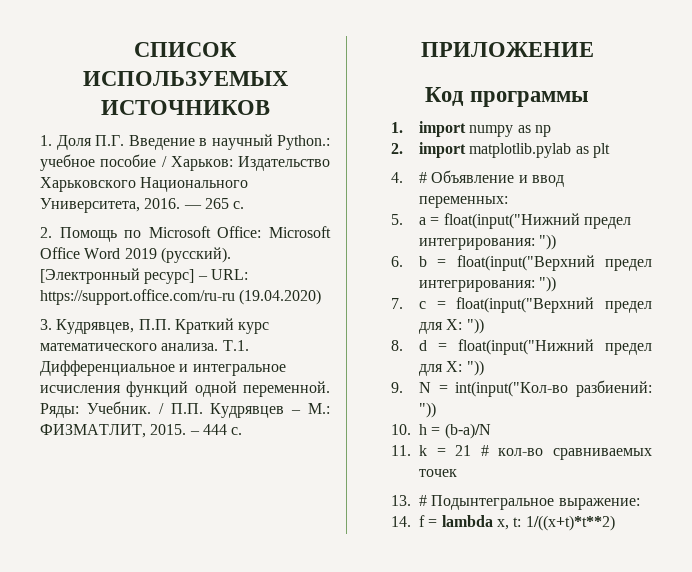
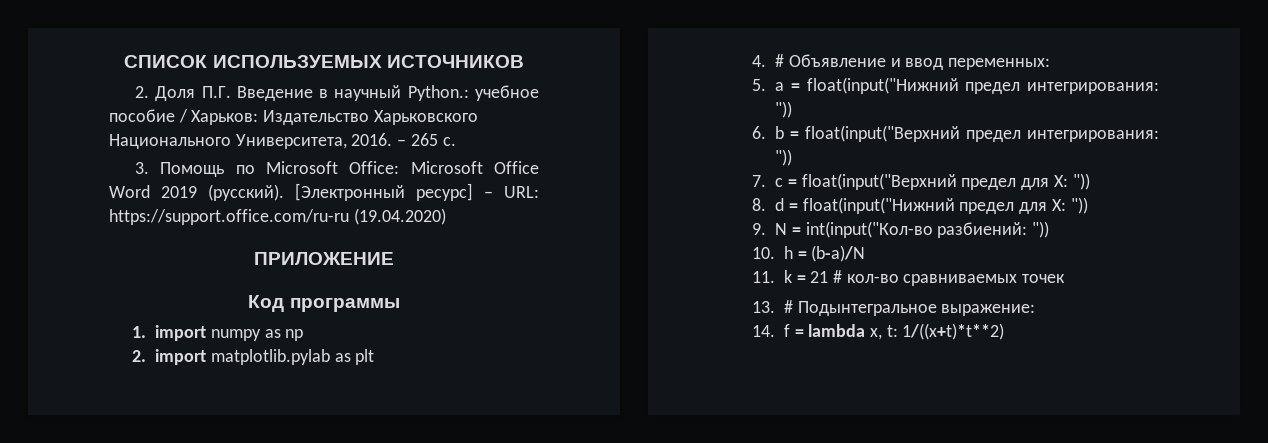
- 1. Доля П.Г. Введение в научный Python.: учебное пособие / Харьков: Издательство Харьковского Национального Университета, 2016.
+ 2. Доля П.Г. Введение в научный Python.: учебное пособие / Харьков: Издательство Харьковского Национального Университета, 2016.
- — 265 с.
+ – 265 с.
- 2. Помощь по Microsoft Office: Microsoft Office Word 2019 (русский).
+ 3. Помощь по Microsoft Office: Microsoft Office Word 2019 (русский).
- 3. Кудрявцев, П.П. Краткий курс математического анализа. Т.1. Дифференциальное и интегральное исчисления функций одной переменной. Ряды: Учебник. / П.П. Кудрявцев – М.: ФИЗМАТЛИТ, 2015. – 444 с.

